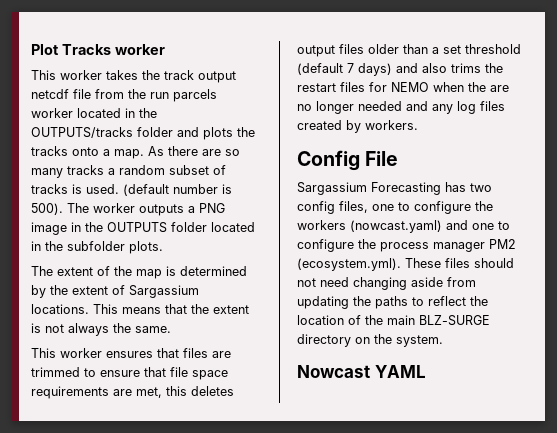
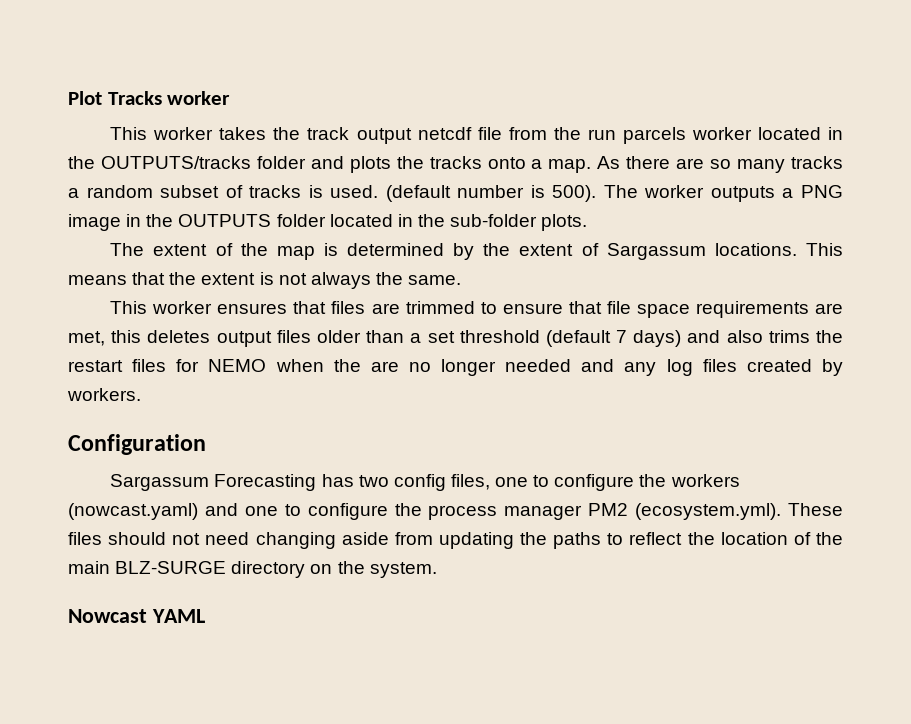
- The worker outputs a PNG image in the OUTPUTS folder located in the subfolder plots.
+ The worker outputs a PNG image in the OUTPUTS folder located in the sub-folder plots.
- The extent of the map is determined by the extent of Sargassium locations.
+ The extent of the map is determined by the extent of Sargassum locations.
- Config File
- Sargassium Forecasting has two config files, one to configure the workers (nowcast.yaml) and one to configure the process manager PM2 (ecosystem.yml). These files should not need changing aside from updating the paths to reflect the location of the main BLZ-SURGE directory on the system.
+ Configuration
+ Sargassum Forecasting has two config files, one to configure the workers (nowcast.yaml) and one to configure the process manager PM2 (ecosystem.yml). These files should not need changing aside from updating the paths to reflect the location of the main BLZ-SURGE directory on the system.

